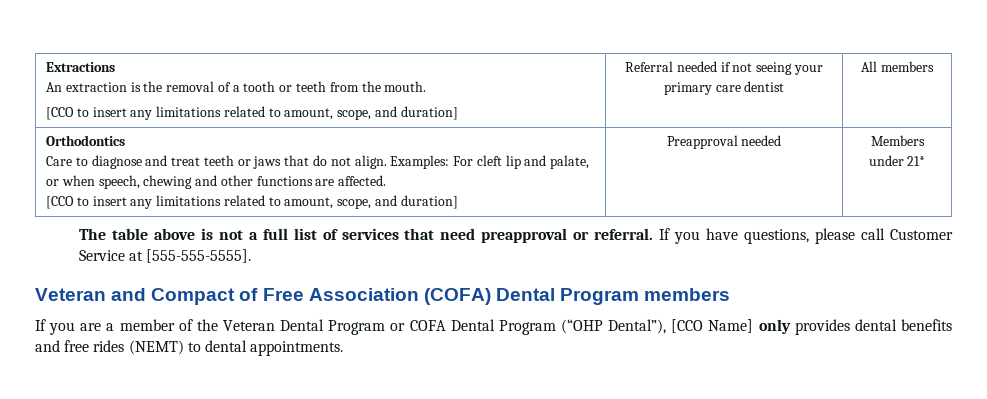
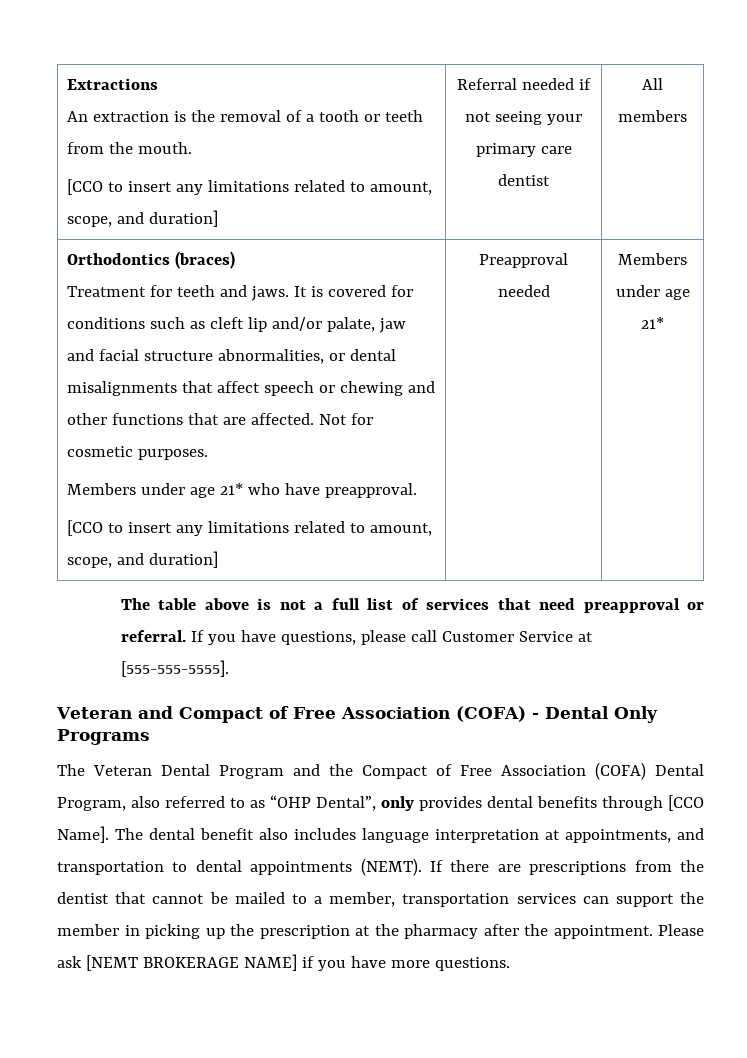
- Orthodontics
- Care to diagnose and treat teeth or jaws that do not align. Examples: For cleft lip and palate, or when speech, chewing and other functions are affected.
+ Orthodontics (braces)
+ Treatment for teeth and jaws. It is covered for conditions such as cleft lip and/or palate, jaw and facial structure abnormalities, or dental misalignments that affect speech or chewing and other functions that are affected. Not for cosmetic purposes.
+ Members under age 21* who have preapproval.
- Preapproval needed | Members under 21*
+ Preapproval needed | Members under age 21*
- Veteran and Compact of Free Association (COFA) Dental Program members
- If you are a member of the Veteran Dental Program or COFA Dental Program (“OHP Dental”), [CCO Name] only provides dental benefits and free rides (NEMT) to dental appointments.
+ Veteran and Compact of Free Association (COFA) - Dental Only Programs
+ The Veteran Dental Program and the Compact of Free Association (COFA) Dental Program, also referred to as “OHP Dental”, only provides dental benefits through [CCO Name]. The dental benefit also includes language interpretation at appointments, and transportation to dental appointments (NEMT). If there are prescriptions from the dentist that cannot be mailed to a member, transportation services can support the member in picking up the prescription at the pharmacy after the appointment. Please ask [NEMT BROKERAGE NAME] if you have more questions.

